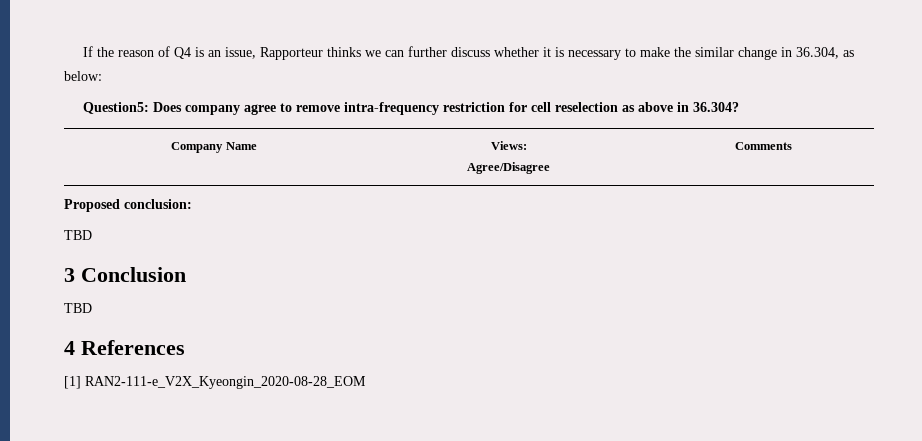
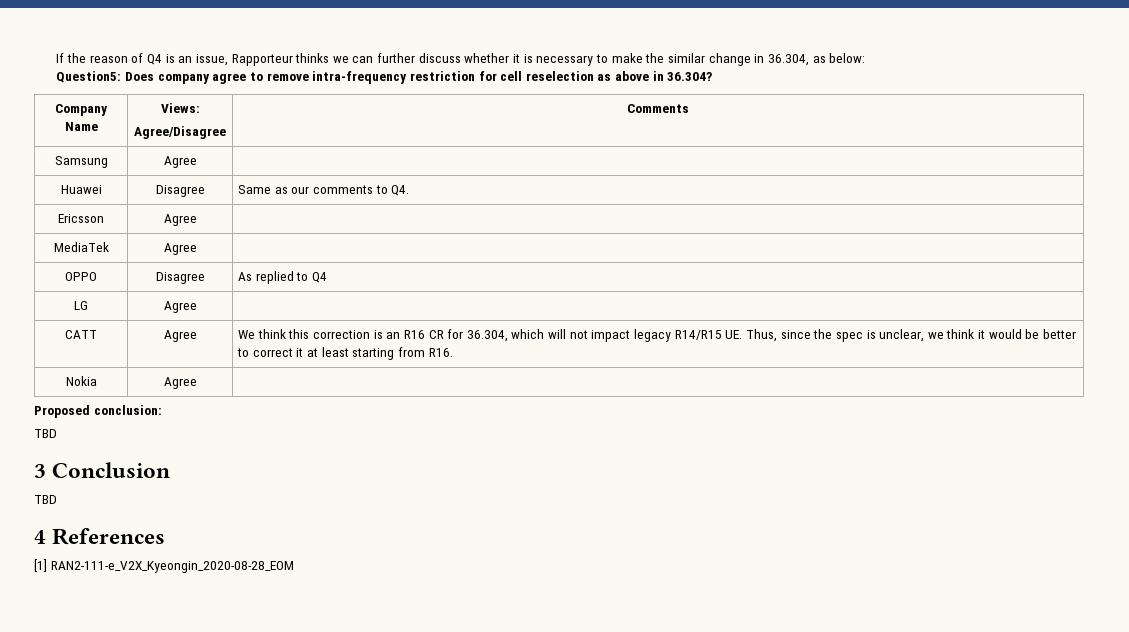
+ Samsung | Agree |
+ Huawei | Disagree | Same as our comments to Q4.
+ Ericsson | Agree |
+ MediaTek | Agree |
+ OPPO | Disagree | As replied to Q4
+ LG | Agree |
+ CATT | Agree | We think this correction is an R16 CR for 36.304, which will not impact legacy R14/R15 UE. Thus, since the spec is unclear, we think it would be better to correct it at least starting from R16.
+ Nokia | Agree |

